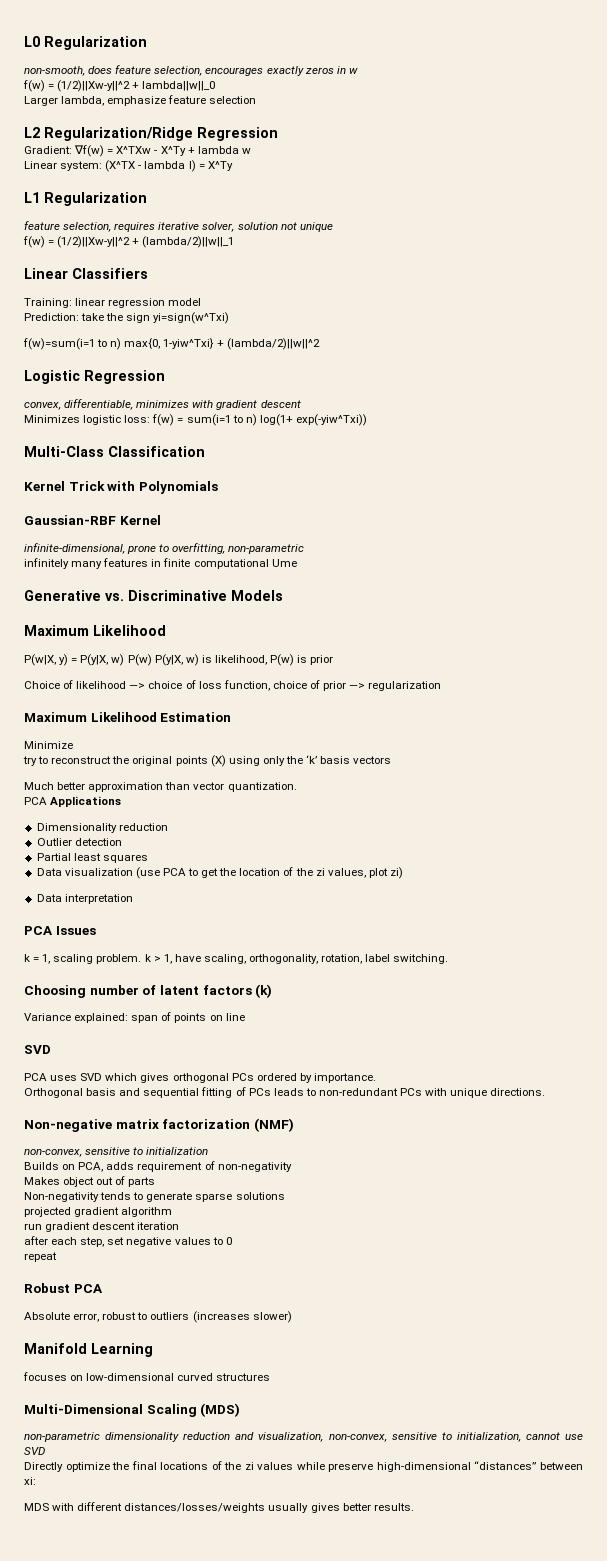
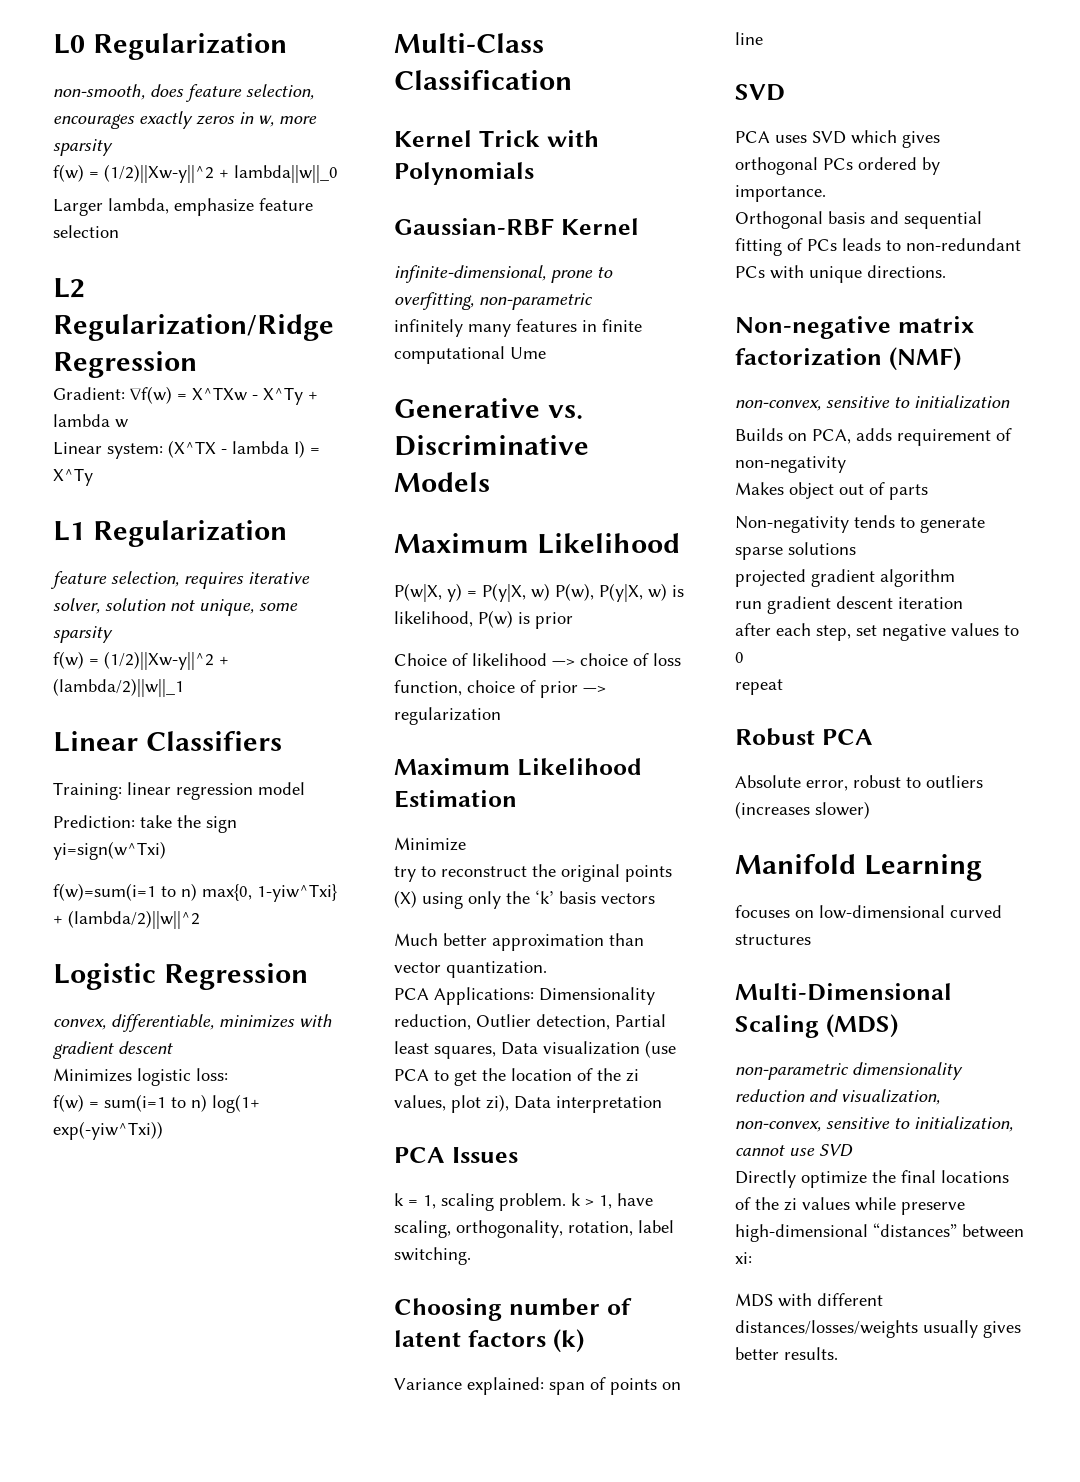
- non-smooth, does feature selection, encourages exactly zeros in w
+ non-smooth, does feature selection, encourages exactly zeros in w, more sparsity
- feature selection, requires iterative solver, solution not unique
+ feature selection, requires iterative solver, solution not unique, some sparsity
- Minimizes logistic loss: f(w) = sum(i=1 to n) log(1+ exp(-yiw^Txi))
+ Minimizes logistic loss:
+ f(w) = sum(i=1 to n) log(1+ exp(-yiw^Txi))
- P(w|X, y) = P(y|X, w) P(w) P(y|X, w) is likelihood, P(w) is prior
+ P(w|X, y) = P(y|X, w) P(w), P(y|X, w) is likelihood, P(w) is prior
- PCA Applications
- Dimensionality reduction
- Outlier detection
- Partial least squares
- Data visualization (use PCA to get the location of the zi values, plot zi)
- Data interpretation
+ PCA Applications: Dimensionality reduction, Outlier detection, Partial least squares, Data visualization (use PCA to get the location of the zi values, plot zi), Data interpretation

